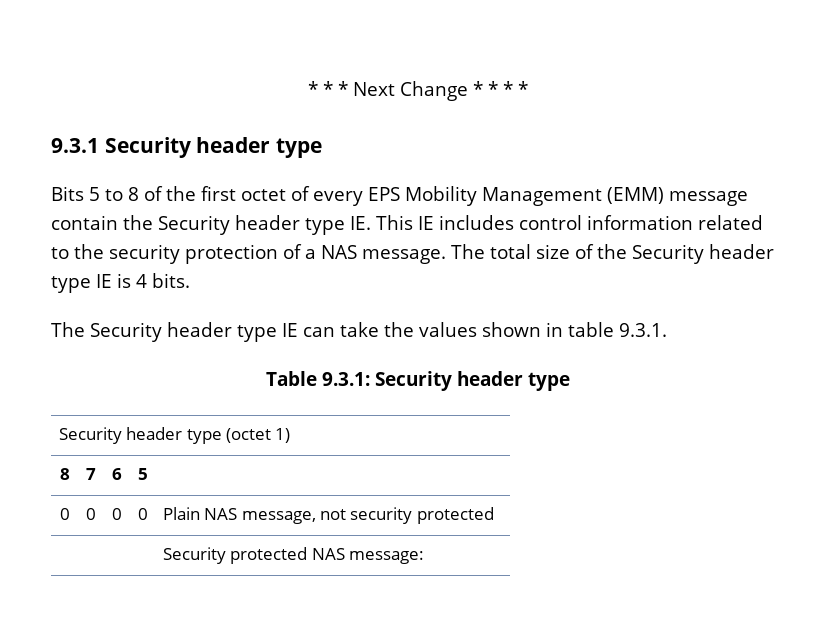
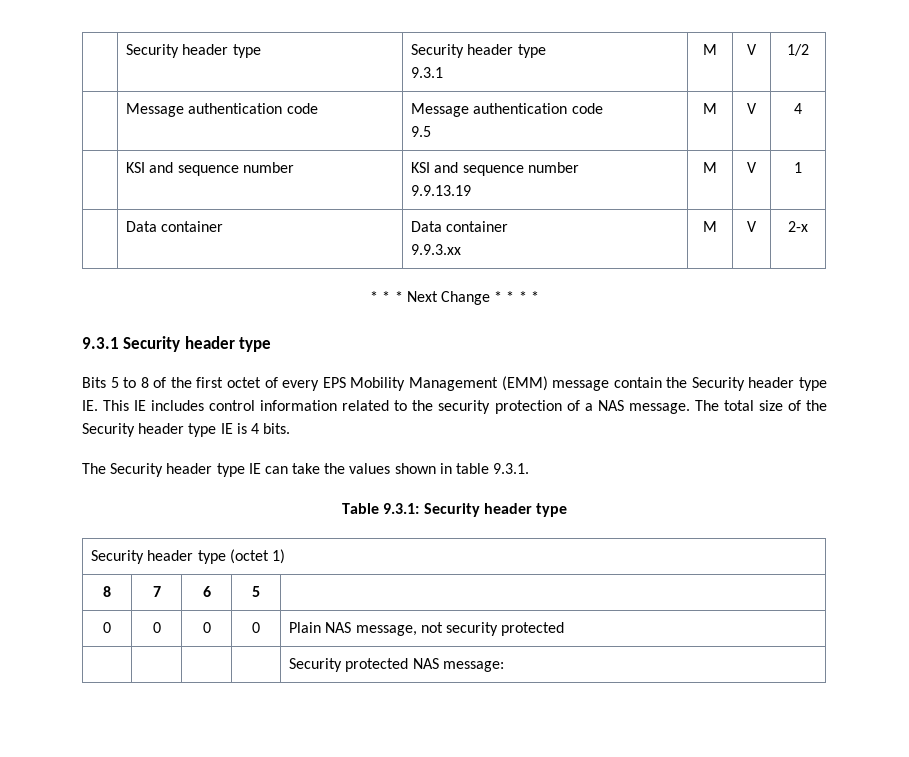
+ | Security header type | Security header type
+ 9.3.1 | M | V | 1/2
+ | Message authentication code | Message authentication code
+ 9.5 | M | V | 4
+ | KSI and sequence number | KSI and sequence number
+ 9.9.13.19 | M | V | 1
+ | Data container | Data container
+ 9.9.3.xx | M | V | 2-x

